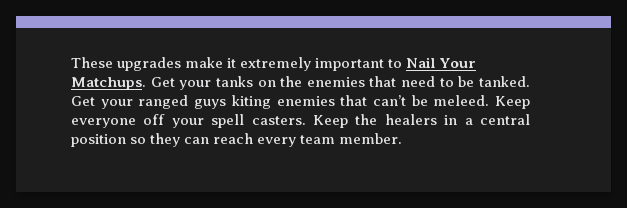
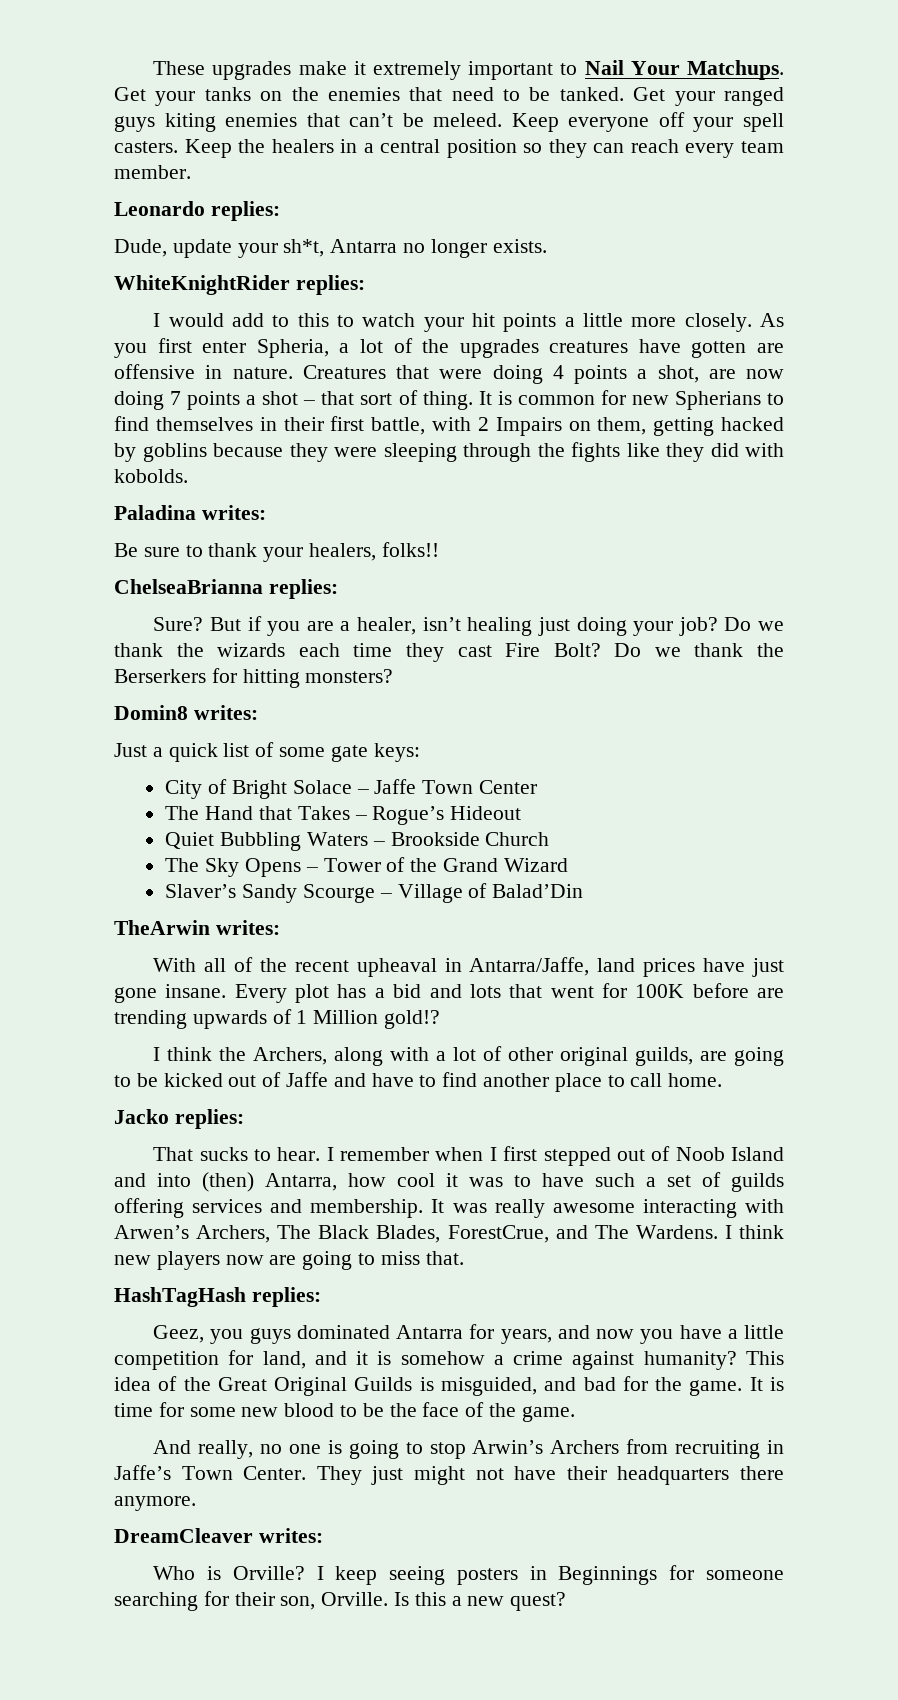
+ Leonardo replies:
+ Dude, update your sh*t, Antarra no longer exists.
+ WhiteKnightRider replies:
+ I would add to this to watch your hit points a little more closely. As you first enter Spheria, a lot of the upgrades creatures have gotten are offensive in nature. Creatures that were doing 4 points a shot, are now doing 7 points a shot – that sort of thing. It is common for new Spherians to find themselves in their first battle, with 2 Impairs on them, getting hacked by goblins because they were sleeping through the fights like they did with kobolds.
+ Paladina writes:
+ Be sure to thank your healers, folks!!
+ ChelseaBrianna replies:
+ Sure? But if you are a healer, isn’t healing just doing your job? Do we thank the wizards each time they cast Fire Bolt? Do we thank the Berserkers for hitting monsters?
+ Domin8 writes:
+ Just a quick list of some gate keys:
+ City of Bright Solace – Jaffe Town Center
+ The Hand that Takes – Rogue’s Hideout
+ Quiet Bubbling Waters – Brookside Church
+ The Sky Opens – Tower of the Grand Wizard
+ Slaver’s Sandy Scourge – Village of Balad’Din
+ TheArwin writes:
+ With all of the recent upheaval in Antarra/Jaffe, land prices have just gone insane. Every plot has a bid and lots that went for 100K before are trending upwards of 1 Million gold!?
+ I think the Archers, along with a lot of other original guilds, are going to be kicked out of Jaffe and have to find another place to call home.
+ Jacko replies:
+ That sucks to hear. I remember when I first stepped out of Noob Island and into (then) Antarra, how cool it was to have such a set of guilds offering services and membership. It was really awesome interacting with Arwen’s Archers, The Black Blades, ForestCrue, and The Wardens. I think new players now are going to miss that.
+ HashTagHash replies:
+ Geez, you guys dominated Antarra for years, and now you have a little competition for land, and it is somehow a crime against humanity? This idea of the Great Original Guilds is misguided, and bad for the game. It is time for some new blood to be the face of the game.
+ And really, no one is going to stop Arwin’s Archers from recruiting in Jaffe’s Town Center. They just might not have their headquarters there anymore.
+ DreamCleaver writes:
+ Who is Orville? I keep seeing posters in Beginnings for someone searching for their son, Orville. Is this a new quest?

